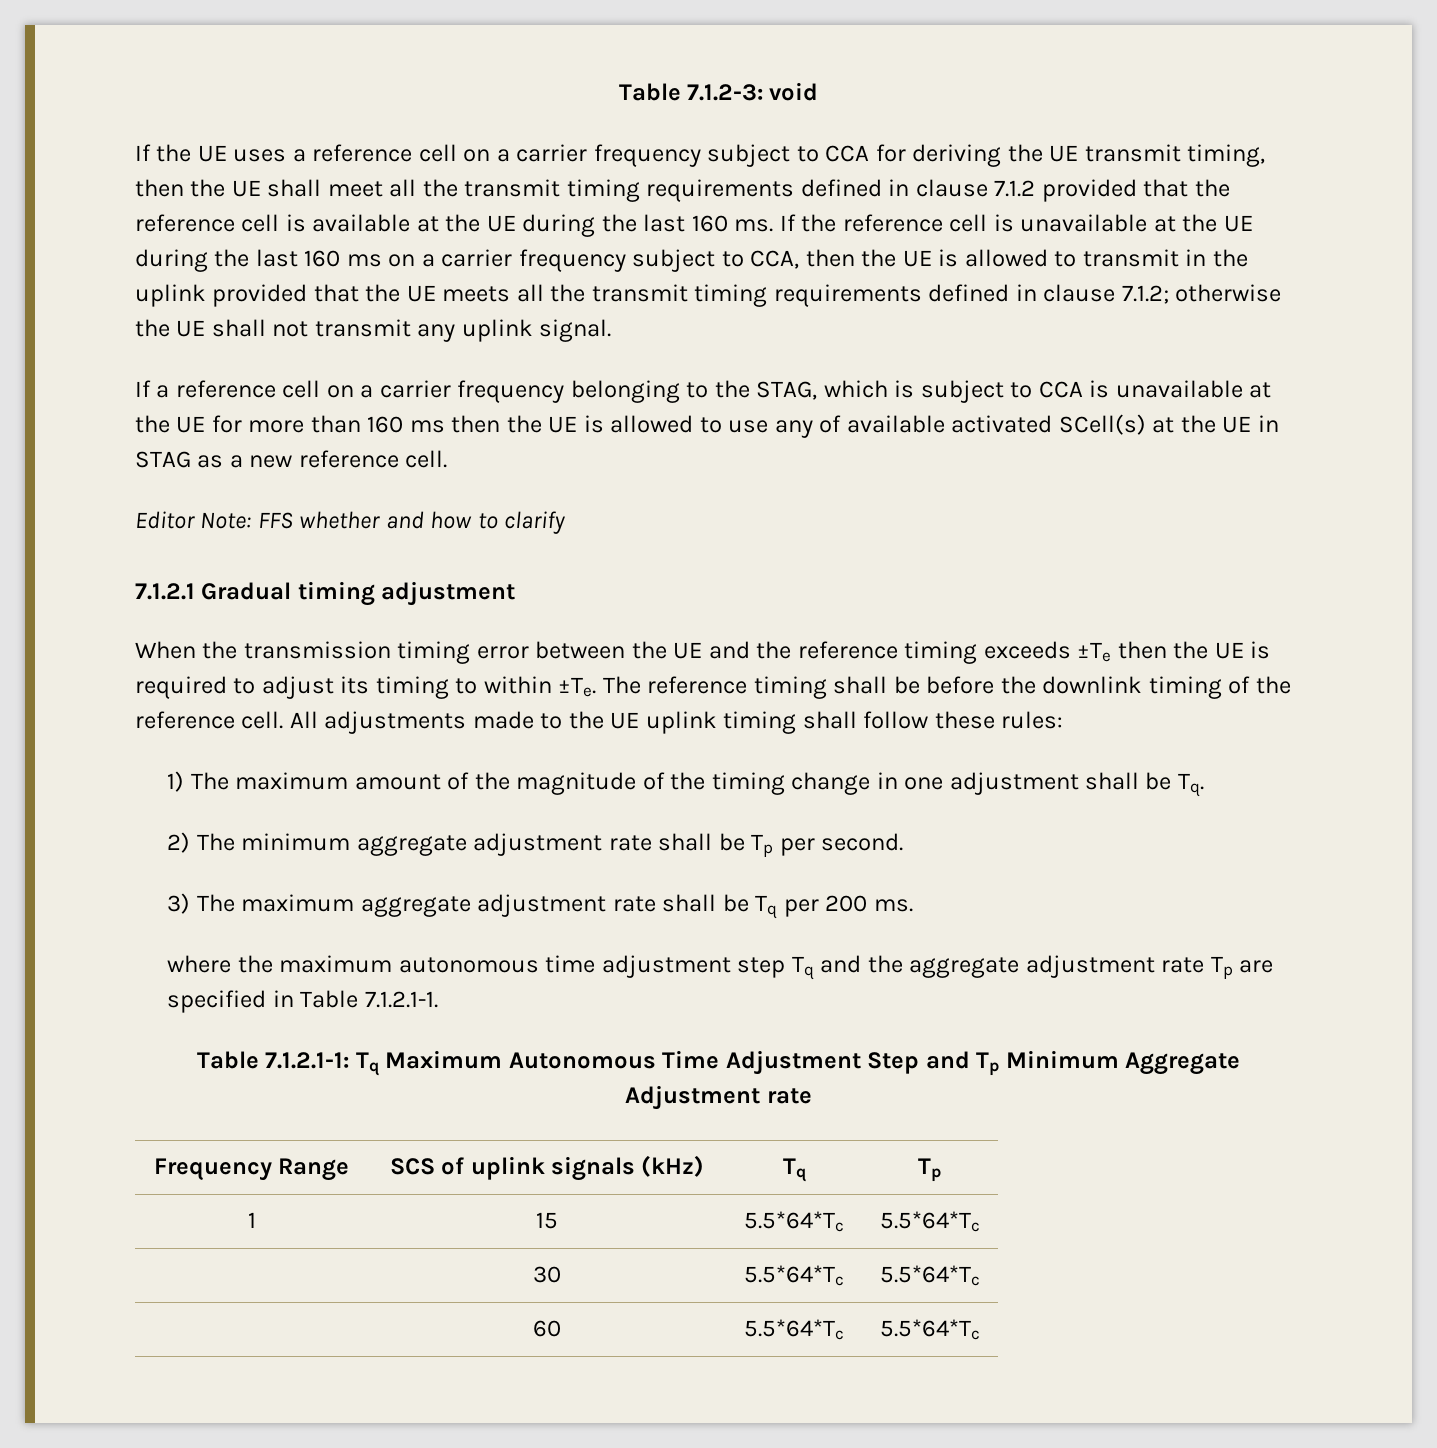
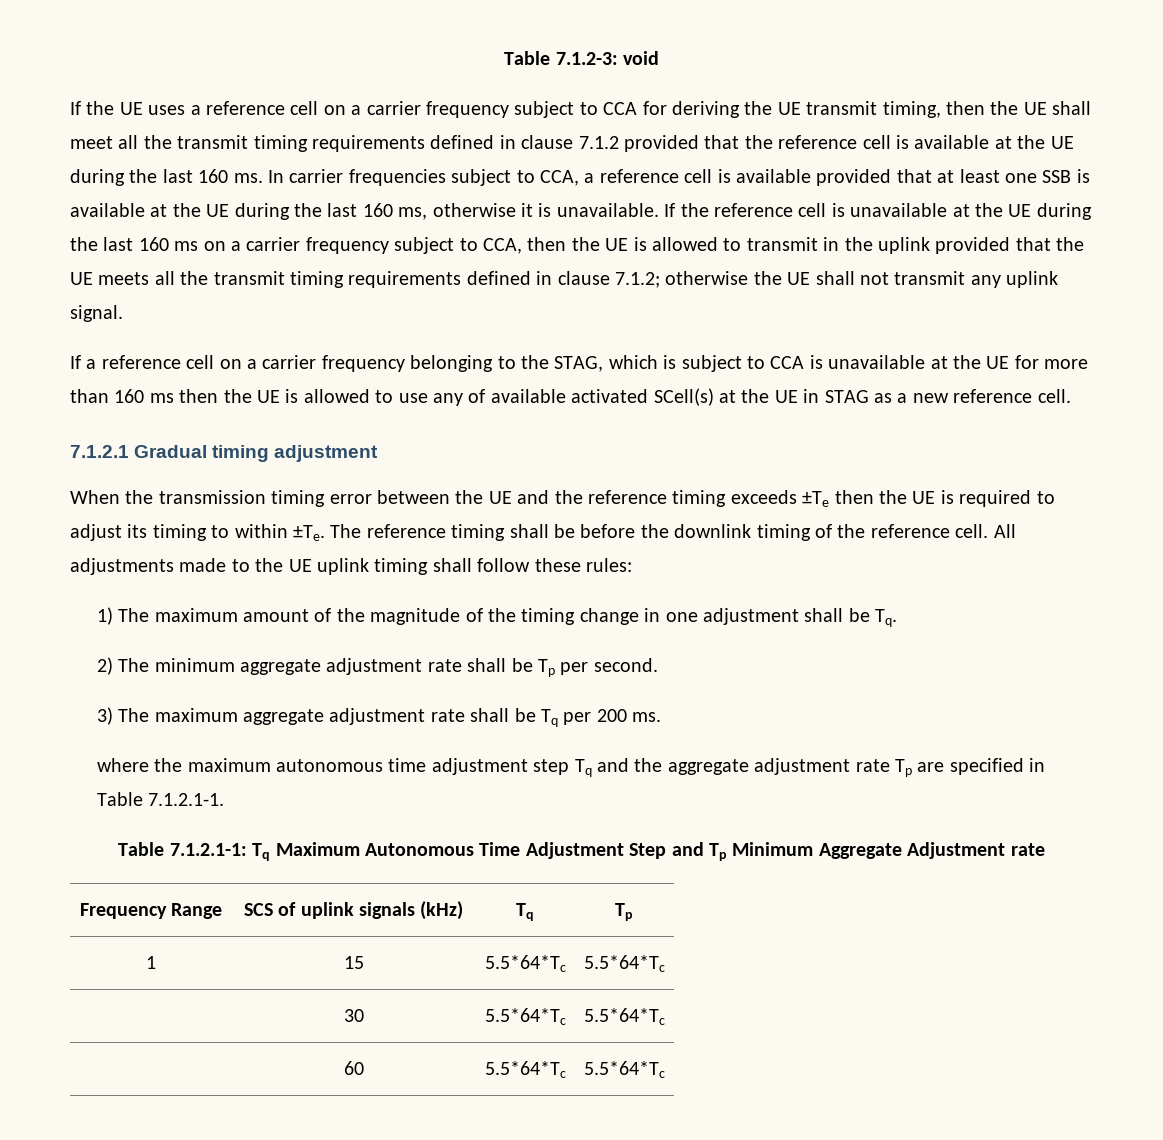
+ In carrier frequencies subject to CCA, a reference cell is available provided that at least one SSB is available at the UE during the last 160 ms, otherwise it is unavailable.
- Editor Note: FFS whether and how to clarify

